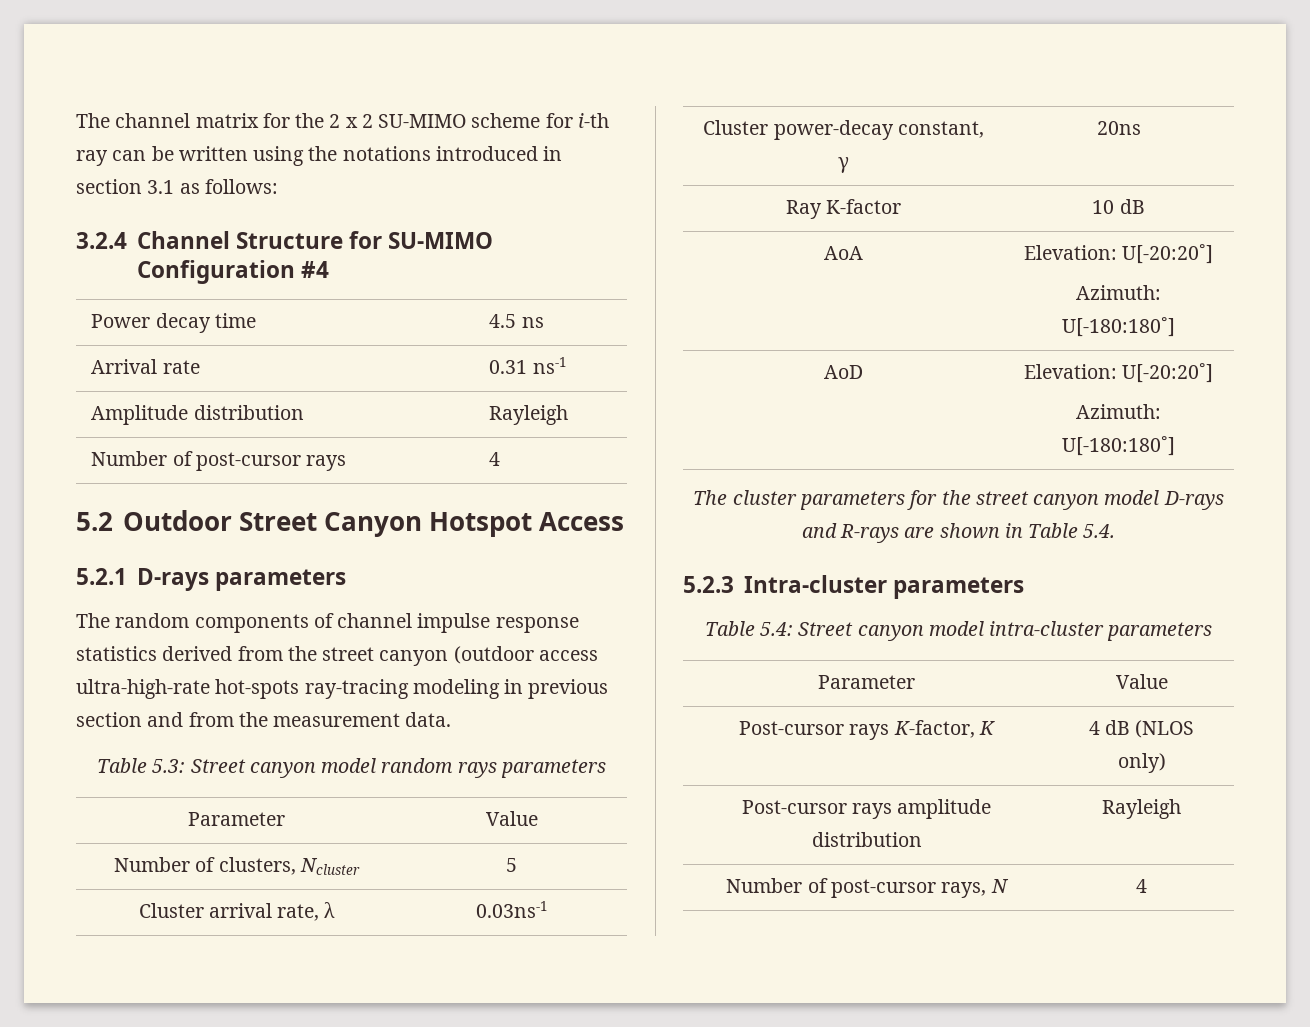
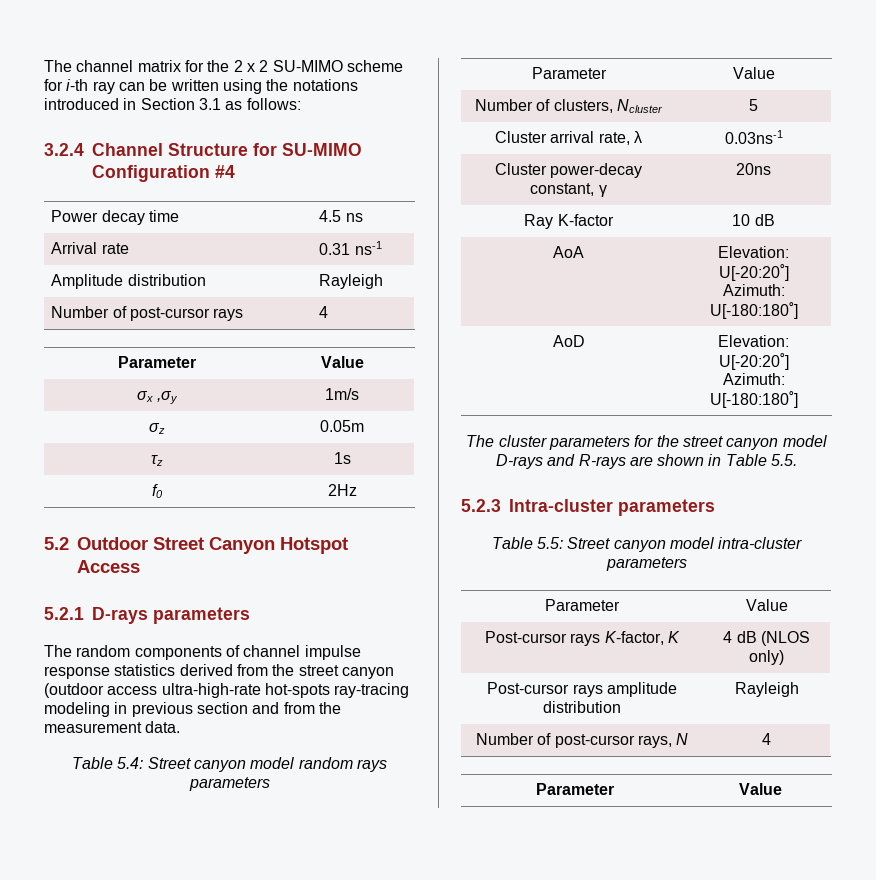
- The channel matrix for the 2 x 2 SU-MIMO scheme for i-th ray can be written using the notations introduced in section 3.1 as follows:
+ The channel matrix for the 2 x 2 SU-MIMO scheme for i-th ray can be written using the notations introduced in Section 3.1 as follows:
  Number of post-cursor rays | 4
+ Parameter | Value
+ σx ,σy | 1m/s
+ σz | 0.05m
+ τz | 1s
+ f0 | 2Hz
- Table 5.3: Street canyon model random rays parameters
+ Table 5.4: Street canyon model random rays parameters
- The cluster parameters for the street canyon model D-rays and R-rays are shown in Table 5.4.
+ The cluster parameters for the street canyon model D-rays and R-rays are shown in Table 5.5.
- Table 5.4: Street canyon model intra-cluster parameters
+ Table 5.5: Street canyon model intra-cluster parameters
  Number of post-cursor rays, N | 4
+ Parameter | Value

